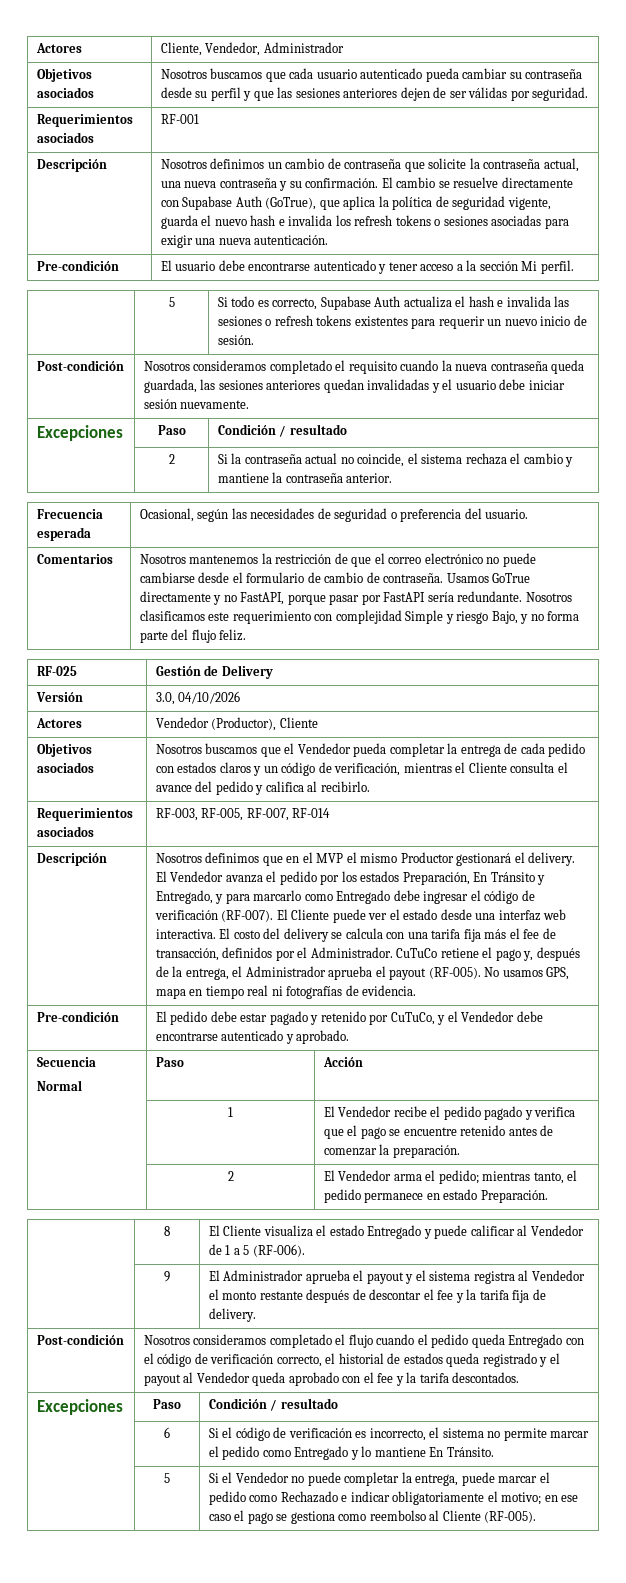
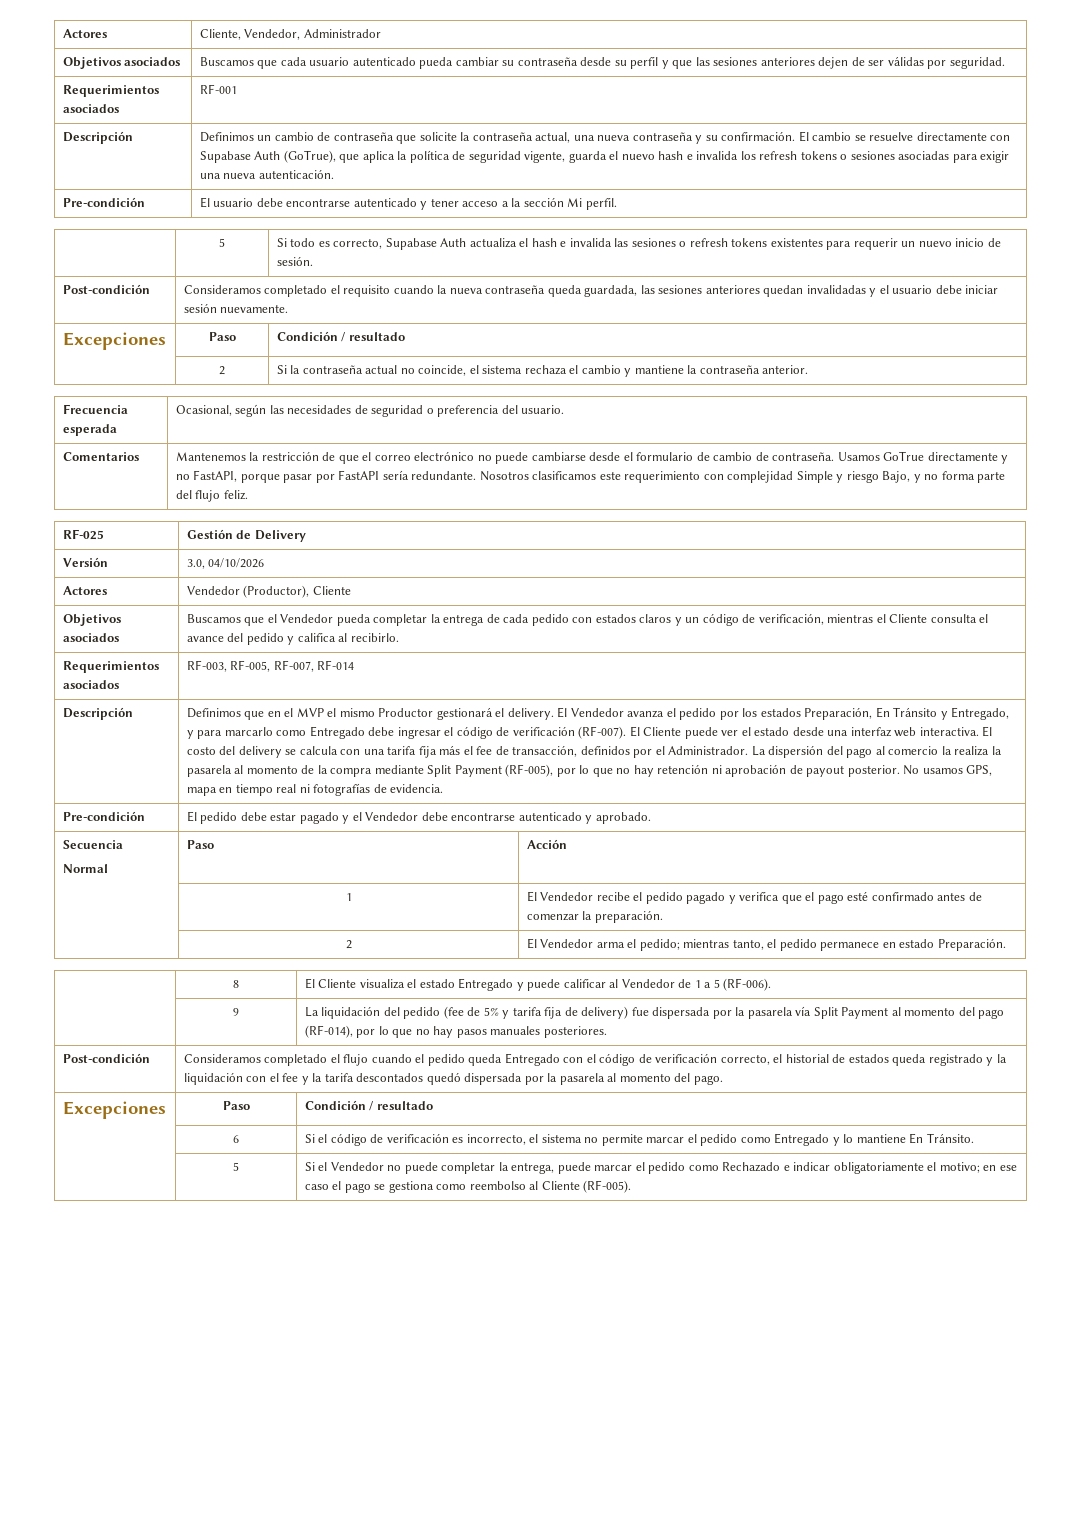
- Objetivos asociados | Nosotros buscamos que cada usuario autenticado pueda cambiar su contraseña desde su perfil y que las sesiones anteriores dejen de ser válidas por seguridad.
+ Objetivos asociados | Buscamos que cada usuario autenticado pueda cambiar su contraseña desde su perfil y que las sesiones anteriores dejen de ser válidas por seguridad.
- Nosotros definimos un cambio de contraseña que solicite la contraseña actual, una nueva contraseña y su confirmación.
+ Definimos un cambio de contraseña que solicite la contraseña actual, una nueva contraseña y su confirmación.
- Post-condición | Nosotros consideramos completado el requisito cuando la nueva contraseña queda guardada, las sesiones anteriores quedan invalidadas y el usuario debe iniciar sesión nuevamente.
+ Post-condición | Consideramos completado el requisito cuando la nueva contraseña queda guardada, las sesiones anteriores quedan invalidadas y el usuario debe iniciar sesión nuevamente.
- Nosotros mantenemos la restricción de que el correo electrónico no puede cambiarse desde el formulario de cambio de contraseña.
+ Mantenemos la restricción de que el correo electrónico no puede cambiarse desde el formulario de cambio de contraseña.
- Objetivos asociados | Nosotros buscamos que el Vendedor pueda completar la entrega de cada pedido con estados claros y un código de verificación, mientras el Cliente consulta el avance del pedido y califica al recibirlo.
+ Objetivos asociados | Buscamos que el Vendedor pueda completar la entrega de cada pedido con estados claros y un código de verificación, mientras el Cliente consulta el avance del pedido y califica al recibirlo.
- Nosotros definimos que en el MVP el mismo Productor gestionará el delivery.
+ Definimos que en el MVP el mismo Productor gestionará el delivery.
- CuTuCo retiene el pago y, después de la entrega, el Administrador aprueba el payout (RF-005).
+ La dispersión del pago al comercio la realiza la pasarela al momento de la compra mediante Split Payment (RF-005), por lo que no hay retención ni aprobación de payout posterior.
- Pre-condición | El pedido debe estar pagado y retenido por CuTuCo, y el Vendedor debe encontrarse autenticado y aprobado.
+ Pre-condición | El pedido debe estar pagado y el Vendedor debe encontrarse autenticado y aprobado.
- | 1 | El Vendedor recibe el pedido pagado y verifica que el pago se encuentre retenido antes de comenzar la preparación.
+ | 1 | El Vendedor recibe el pedido pagado y verifica que el pago esté confirmado antes de comenzar la preparación.
- | 9 | El Administrador aprueba el payout y el sistema registra al Vendedor el monto restante después de descontar el fee y la tarifa fija de delivery.
- Post-condición | Nosotros consideramos completado el flujo cuando el pedido queda Entregado con el código de verificación correcto, el historial de estados queda registrado y el payout al Vendedor queda aprobado con el fee y la tarifa descontados.
+ | 9 | La liquidación del pedido (fee de 5% y tarifa fija de delivery) fue dispersada por la pasarela vía Split Payment al momento del pago (RF-014), por lo que no hay pasos manuales posteriores.
+ Post-condición | Consideramos completado el flujo cuando el pedido queda Entregado con el código de verificación correcto, el historial de estados queda registrado y la liquidación con el fee y la tarifa descontados quedó dispersada por la pasarela al momento del pago.

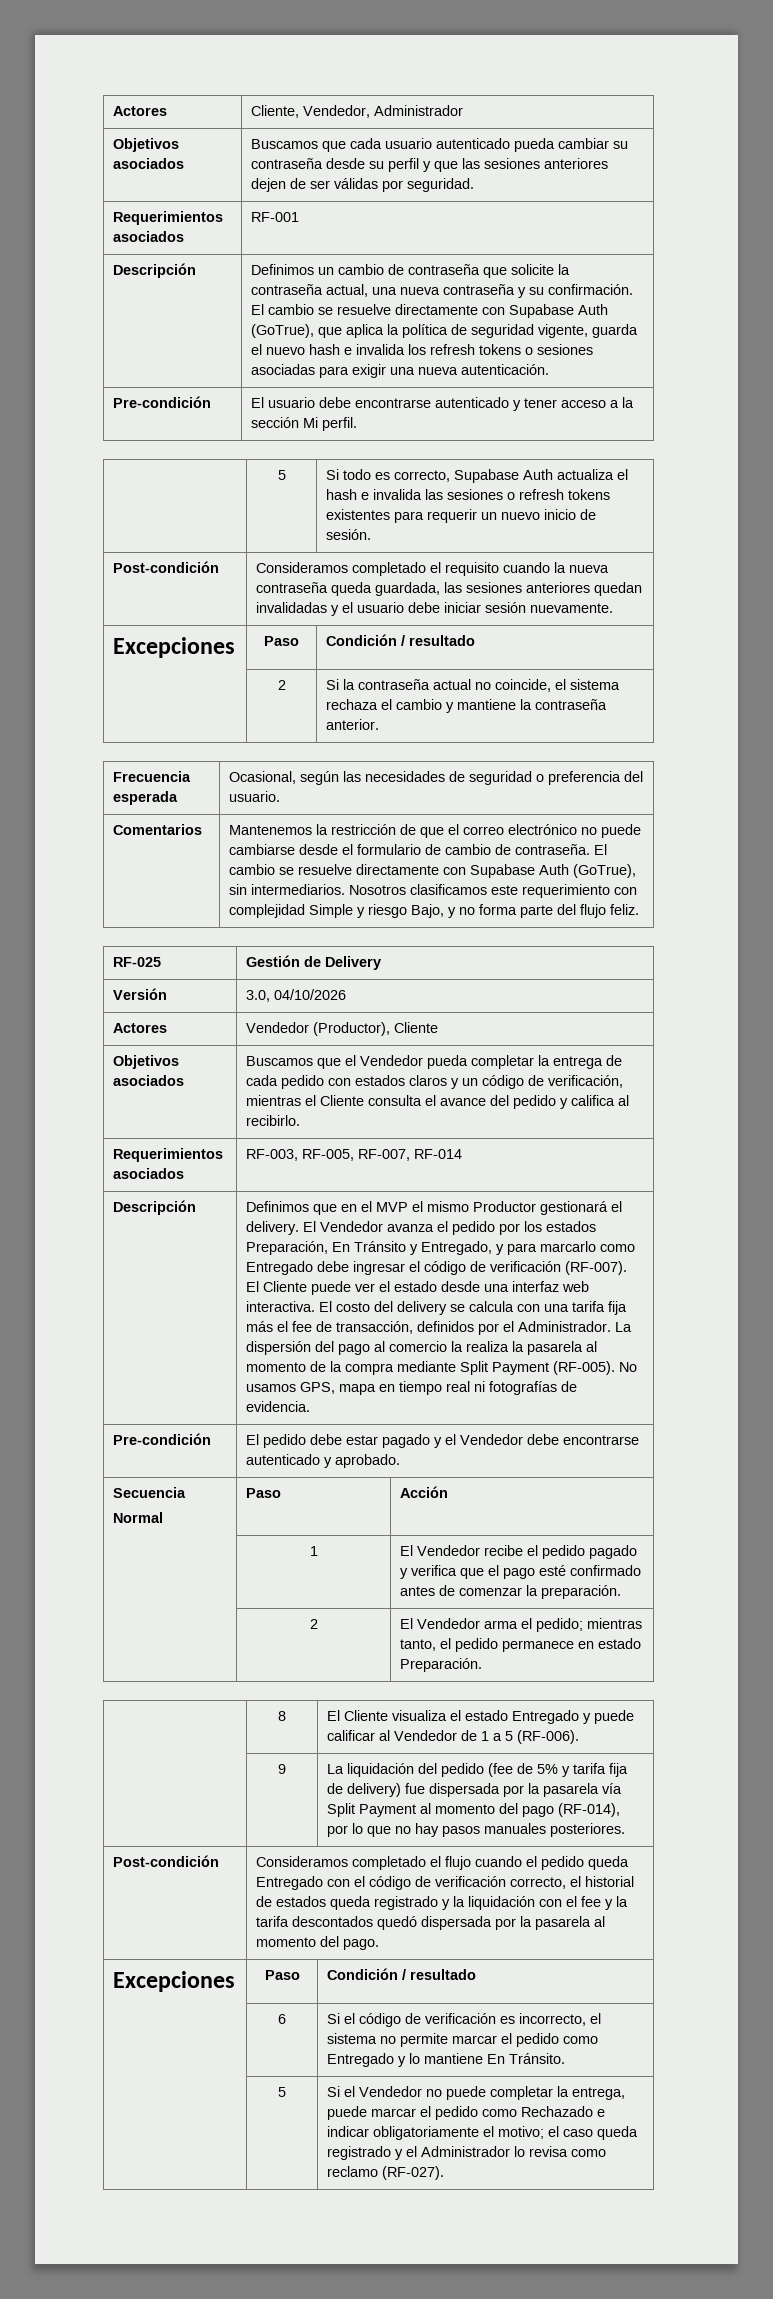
- Usamos GoTrue directamente y no FastAPI, porque pasar por FastAPI sería redundante.
+ El cambio se resuelve directamente con Supabase Auth (GoTrue), sin intermediarios.
- La dispersión del pago al comercio la realiza la pasarela al momento de la compra mediante Split Payment (RF-005), por lo que no hay retención ni aprobación de payout posterior.
+ La dispersión del pago al comercio la realiza la pasarela al momento de la compra mediante Split Payment (RF-005).
- | 5 | Si el Vendedor no puede completar la entrega, puede marcar el pedido como Rechazado e indicar obligatoriamente el motivo; en ese caso el pago se gestiona como reembolso al Cliente (RF-005).
+ | 5 | Si el Vendedor no puede completar la entrega, puede marcar el pedido como Rechazado e indicar obligatoriamente el motivo; el caso queda registrado y el Administrador lo revisa como reclamo (RF-027).

